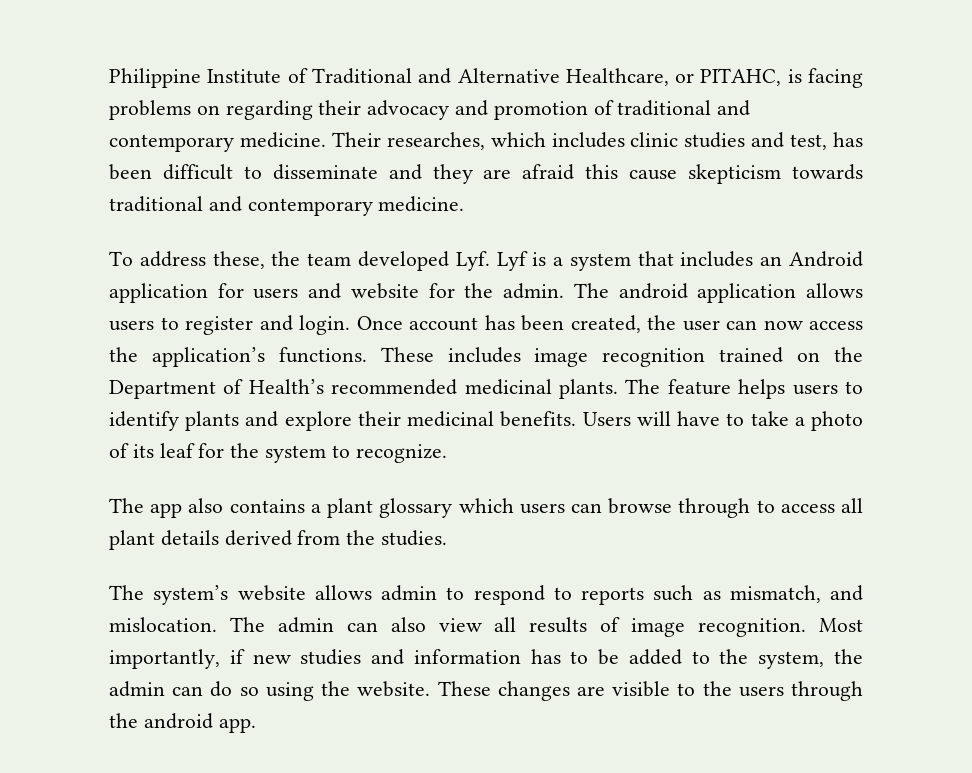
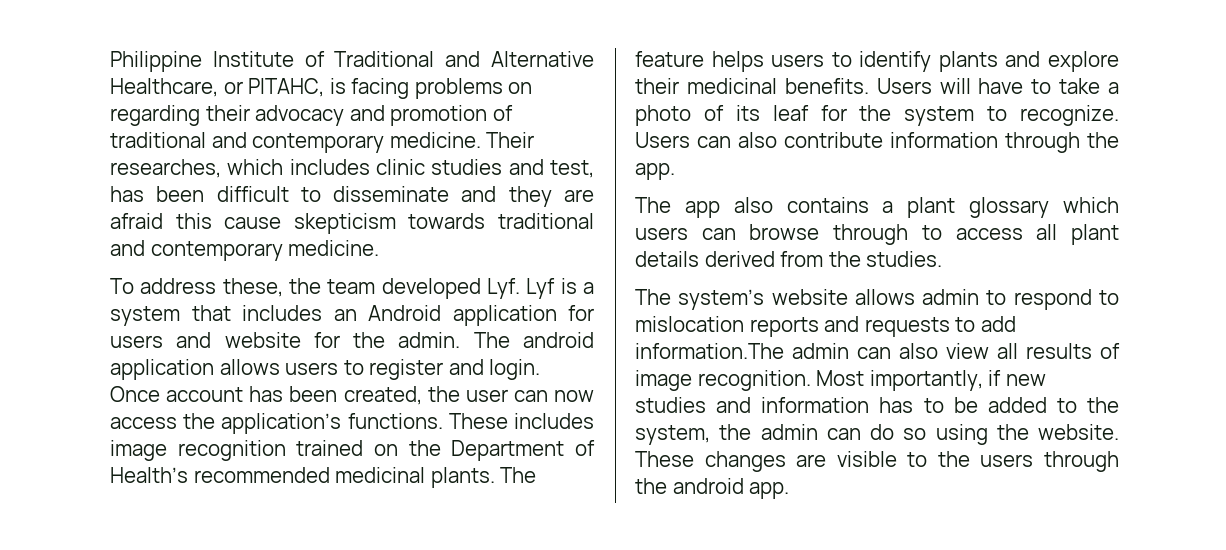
+ Users can also contribute information through the app.
- The system’s website allows admin to respond to reports such as mismatch, and mislocation. The admin can also view all results of image recognition.
+ The system’s website allows admin to respond to mislocation reports and requests to add information.The admin can also view all results of image recognition.

